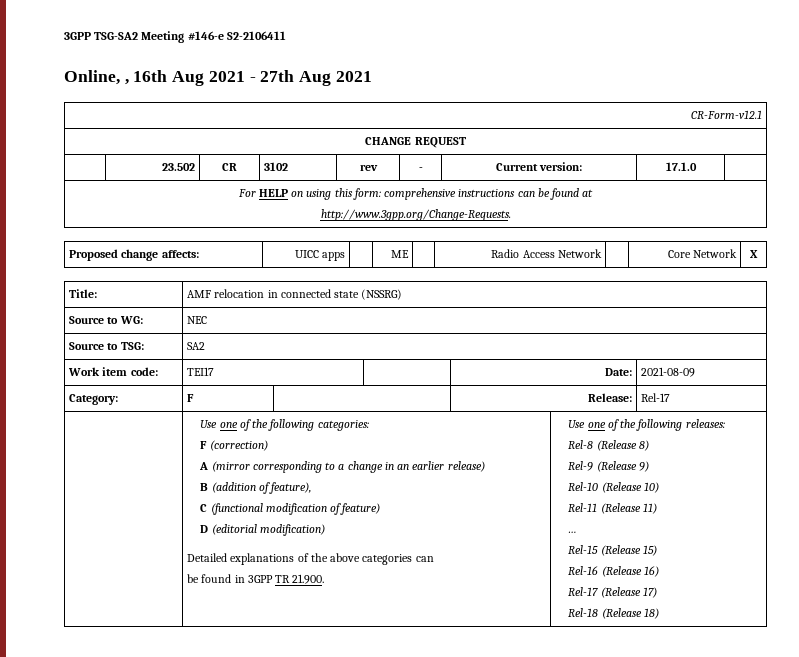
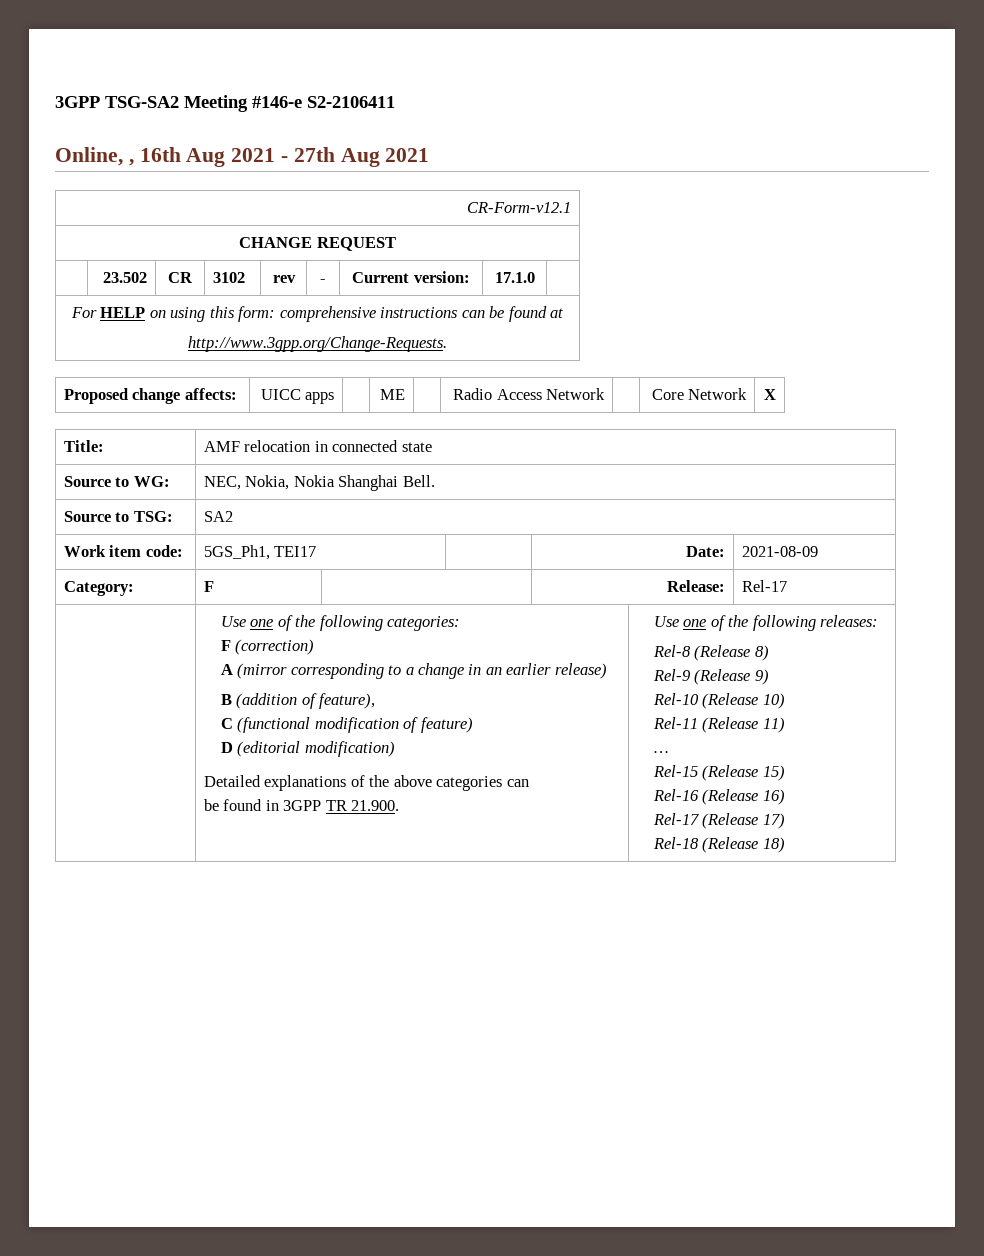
- Title: | AMF relocation in connected state (NSSRG)
+ Title: | AMF relocation in connected state
- Source to WG: | NEC
+ Source to WG: | NEC, Nokia, Nokia Shanghai Bell.
- Work item code: | TEI17 | | Date: | 2021-08-09
+ Work item code: | 5GS_Ph1, TEI17 | | Date: | 2021-08-09

